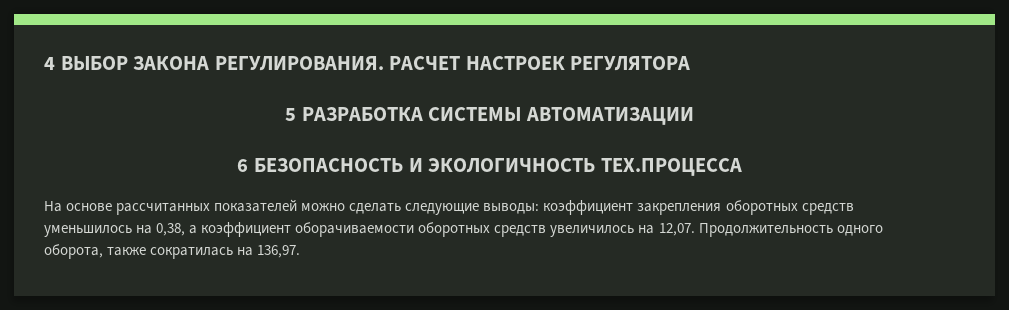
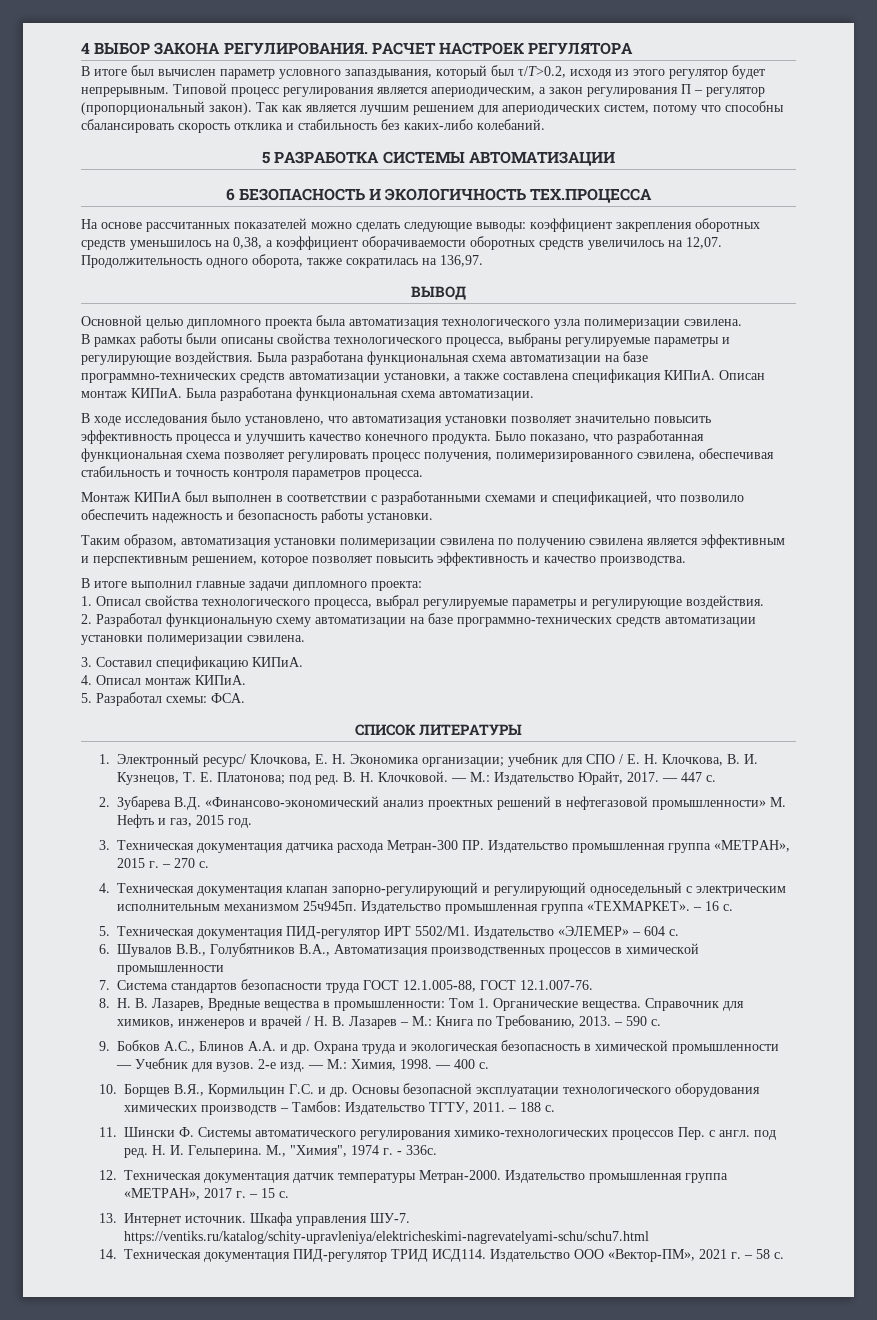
+ В итоге был вычислен параметр условного запаздывания, который был τ/Т>0.2, исходя из этого регулятор будет непрерывным. Типовой процесс регулирования является апериодическим, а закон регулирования П – регулятор (пропорциональный закон). Так как является лучшим решением для апериодических систем, потому что способны сбалансировать скорость отклика и стабильность без каких-либо колебаний.
+ ВЫВОД
+ Основной целью дипломного проекта была автоматизация технологического узла полимеризации сэвилена.
+ В рамках работы были описаны свойства технологического процесса, выбраны регулируемые параметры и регулирующие воздействия. Была разработана функциональная схема автоматизации на базе программно-технических средств автоматизации установки, а также составлена спецификация КИПиА. Описан монтаж КИПиА. Была разработана функциональная схема автоматизации.
+ В ходе исследования было установлено, что автоматизация установки позволяет значительно повысить эффективность процесса и улучшить качество конечного продукта. Было показано, что разработанная функциональная схема позволяет регулировать процесс получения, полимеризированного сэвилена, обеспечивая стабильность и точность контроля параметров процесса.
+ Монтаж КИПиА был выполнен в соответствии с разработанными схемами и спецификацией, что позволило обеспечить надежность и безопасность работы установки.
+ Таким образом, автоматизация установки полимеризации сэвилена по получению сэвилена является эффективным и перспективным решением, которое позволяет повысить эффективность и качество производства.
+ В итоге выполнил главные задачи дипломного проекта:
+ 1. Описал свойства технологического процесса, выбрал регулируемые параметры и регулирующие воздействия.
+ 2. Разработал функциональную схему автоматизации на базе программно-технических средств автоматизации установки полимеризации сэвилена.
+ 3. Составил спецификацию КИПиА.
+ 4. Описал монтаж КИПиА.
+ 5. Разработал схемы: ФСА.
+ СПИСОК ЛИТЕРАТУРЫ
+ 1. Электронный ресурс/ Клочкова, Е. Н. Экономика организации; учебник для СПО / Е. Н. Клочкова, В. И. Кузнецов, Т. Е. Платонова; под ред. В. Н. Клочковой. — М.: Издательство Юрайт, 2017. — 447 с.
+ 2. Зубарева В.Д. «Финансово-экономический анализ проектных решений в нефтегазовой промышленности» М. Нефть и газ, 2015 год.
+ 3. Техническая документация датчика расхода Метран-300 ПР. Издательство промышленная группа «МЕТРАН», 2015 г. – 270 с.
+ 4. Техническая документация клапан запорно-регулирующий и регулирующий односедельный с электрическим исполнительным механизмом 25ч945п. Издательство промышленная группа «ТЕХМАРКЕТ». – 16 с.
+ 5. Техническая документация ПИД-регулятор ИРТ 5502/M1. Издательство «ЭЛЕМЕР» – 604 с.
+ 6. Шувалов В.В., Голубятников В.А., Автоматизация производственных процессов в химической промышленности
+ 7. Система стандартов безопасности труда ГОСТ 12.1.005-88, ГОСТ 12.1.007-76.
+ 8. Н. В. Лазарев, Вредные вещества в промышленности: Том 1. Органические вещества. Справочник для химиков, инженеров и врачей / Н. В. Лазарев – М.: Книга по Требованию, 2013. – 590 с.
+ 9. Бобков А.С., Блинов А.А. и др. Охрана труда и экологическая безопасность в химической промышленности — Учебник для вузов. 2-е изд. — М.: Химия, 1998. — 400 с.
+ 10. Борщев В.Я., Кормильцин Г.С. и др. Основы безопасной эксплуатации технологического оборудования химических производств – Тамбов: Издательство ТГТУ, 2011. – 188 с.
+ 11. Шински Ф. Системы автоматического регулирования химико-технологических процессов Пер. с англ. под ред. Н. И. Гельперина. М., "Химия", 1974 г. - 336с.
+ 12. Техническая документация датчик температуры Метран-2000. Издательство промышленная группа «МЕТРАН», 2017 г. – 15 с.
+ 13. Интернет источник. Шкафа управления ШУ-7. https://ventiks.ru/katalog/schity-upravleniya/elektricheskimi-nagrevatelyami-schu/schu7.html
+ 14. Техническая документация ПИД-регулятор ТРИД ИСД114. Издательство ООО «Вектор-ПМ», 2021 г. – 58 с.

